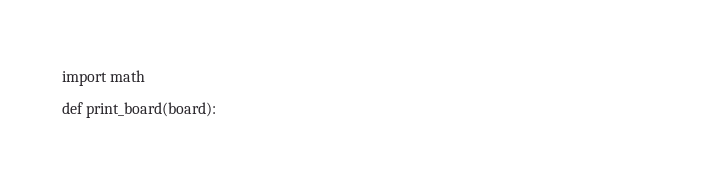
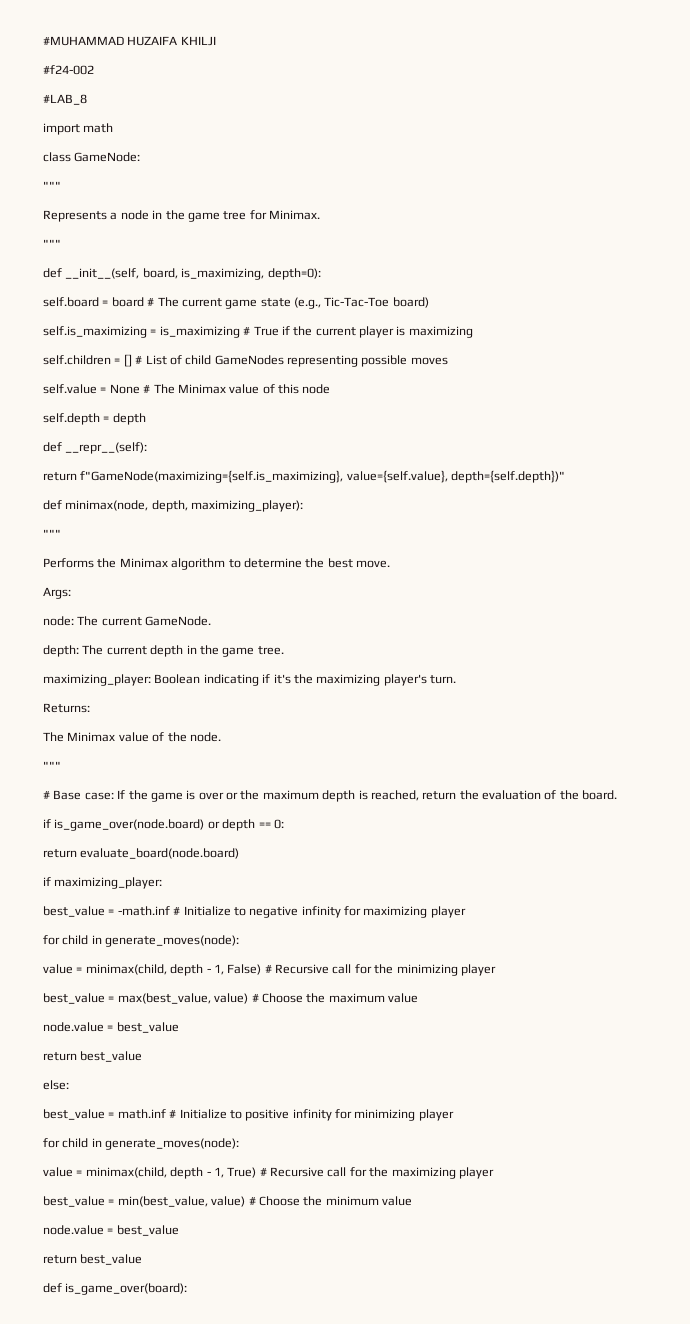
+ #MUHAMMAD HUZAIFA KHILJI
+ #f24-002
+ #LAB_8
  import math
- def print_board(board):
+ class GameNode:
+ """
+ Represents a node in the game tree for Minimax.
+ """
+ def __init__(self, board, is_maximizing, depth=0):
+ self.board = board # The current game state (e.g., Tic-Tac-Toe board)
+ self.is_maximizing = is_maximizing # True if the current player is maximizing
+ self.children = [] # List of child GameNodes representing possible moves
+ self.value = None # The Minimax value of this node
+ self.depth = depth
+ def __repr__(self):
+ return f"GameNode(maximizing={self.is_maximizing}, value={self.value}, depth={self.depth})"
+ def minimax(node, depth, maximizing_player):
+ """
+ Performs the Minimax algorithm to determine the best move.
+ Args:
+ node: The current GameNode.
+ depth: The current depth in the game tree.
+ maximizing_player: Boolean indicating if it's the maximizing player's turn.
+ Returns:
+ The Minimax value of the node.
+ """
+ # Base case: If the game is over or the maximum depth is reached, return the evaluation of the board.
+ if is_game_over(node.board) or depth == 0:
+ return evaluate_board(node.board)
+ if maximizing_player:
+ best_value = -math.inf # Initialize to negative infinity for maximizing player
+ for child in generate_moves(node):
+ value = minimax(child, depth - 1, False) # Recursive call for the minimizing player
+ best_value = max(best_value, value) # Choose the maximum value
+ node.value = best_value
+ return best_value
+ else:
+ best_value = math.inf # Initialize to positive infinity for minimizing player
+ for child in generate_moves(node):
+ value = minimax(child, depth - 1, True) # Recursive call for the maximizing player
+ best_value = min(best_value, value) # Choose the minimum value
+ node.value = best_value
+ return best_value
+ def is_game_over(board):

